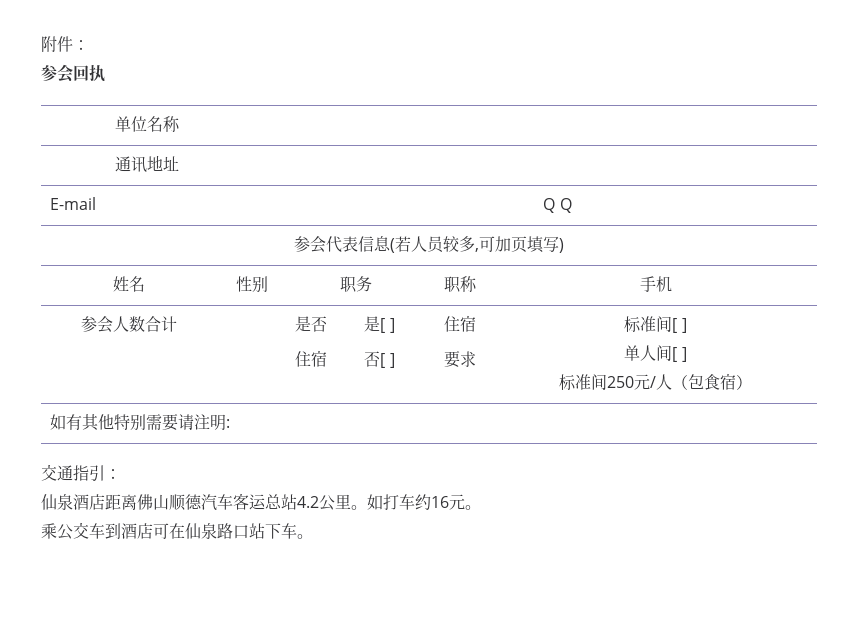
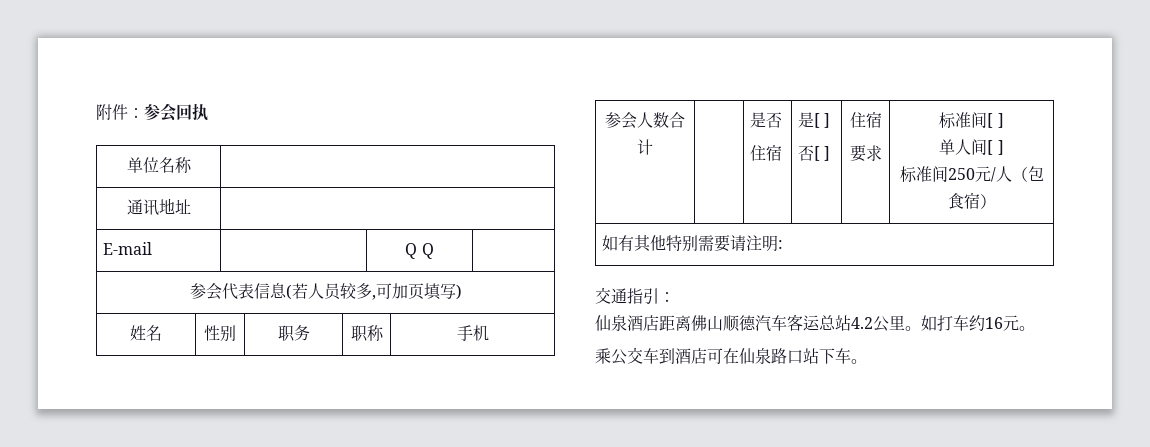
- 附件：
- 参会回执
+ 附件：参会回执

